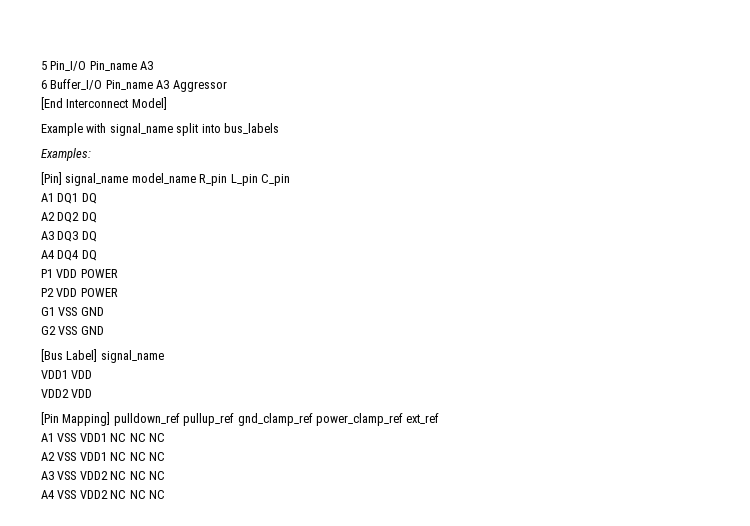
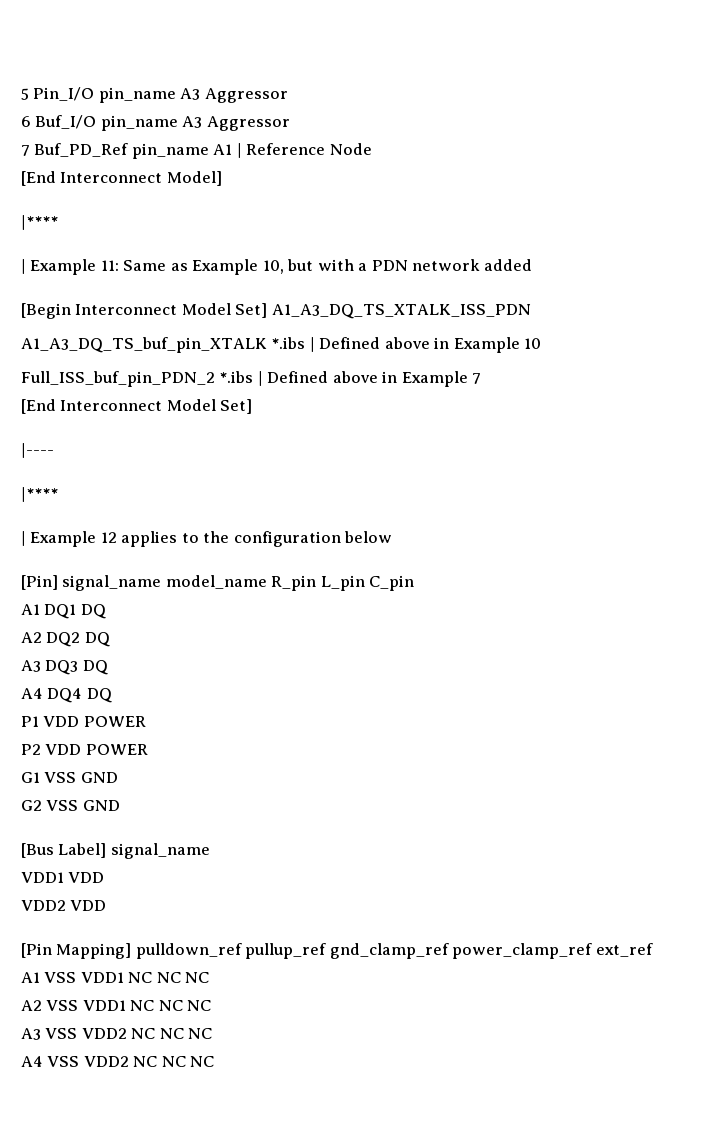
- 5 Pin_I/O Pin_name A3
+ 5 Pin_I/O pin_name A3 Aggressor
- 6 Buffer_I/O Pin_name A3 Aggressor
+ 6 Buf_I/O pin_name A3 Aggressor
+ 7 Buf_PD_Ref pin_name A1 | Reference Node
  [End Interconnect Model]
- Example with signal_name split into bus_labels
- Examples:
+ |****
+ | Example 11: Same as Example 10, but with a PDN network added
+ [Begin Interconnect Model Set] A1_A3_DQ_TS_XTALK_ISS_PDN
+ A1_A3_DQ_TS_buf_pin_XTALK *.ibs | Defined above in Example 10
+ Full_ISS_buf_pin_PDN_2 *.ibs | Defined above in Example 7
+ [End Interconnect Model Set]
+ |----
+ |****
+ | Example 12 applies to the configuration below

